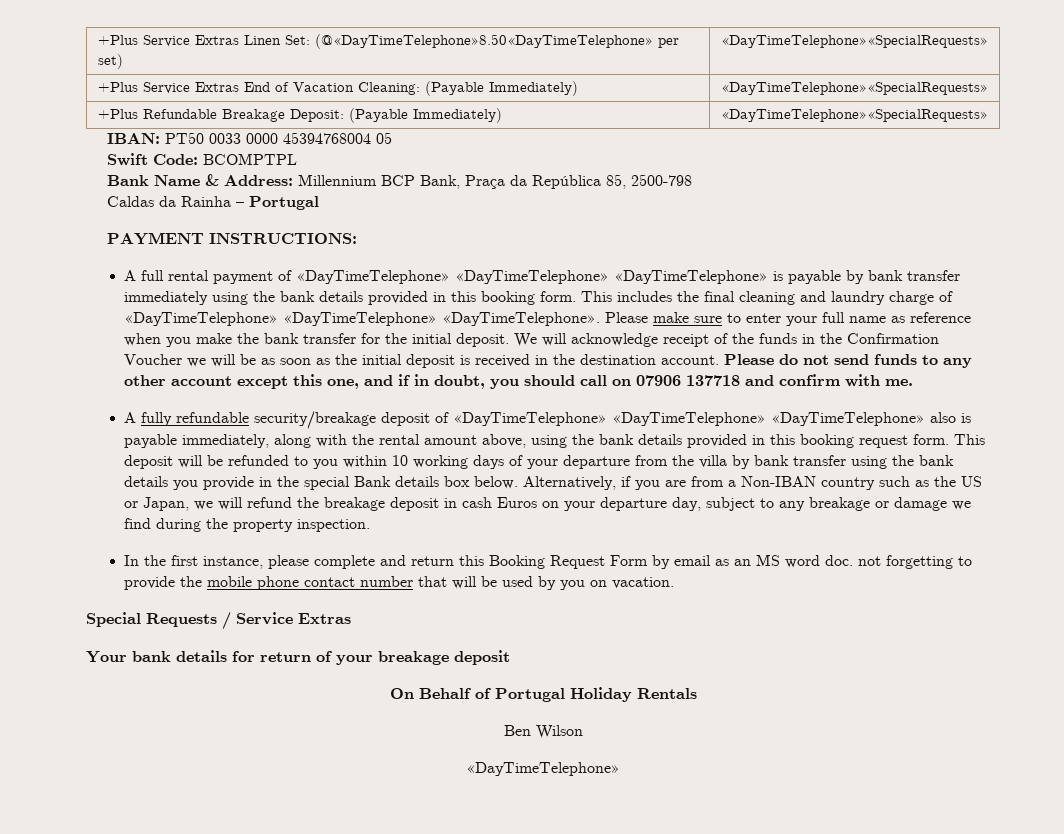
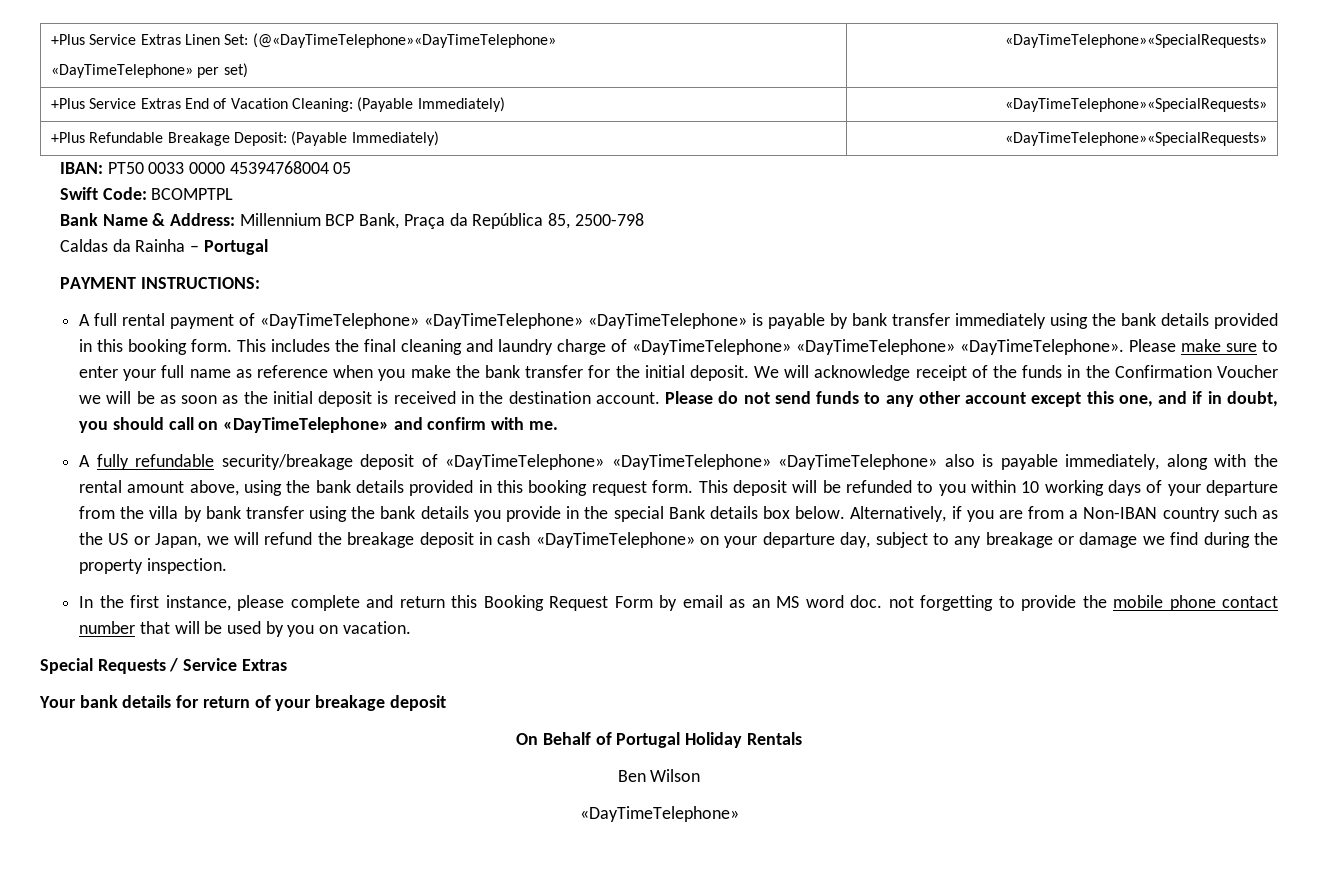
- +Plus Service Extras Linen Set: (@«DayTimeTelephone»8.50«DayTimeTelephone» per set) | «DayTimeTelephone»«SpecialRequests»
+ +Plus Service Extras Linen Set: (@«DayTimeTelephone»«DayTimeTelephone»
+ «DayTimeTelephone» per set) | «DayTimeTelephone»«SpecialRequests»
- Please do not send funds to any other account except this one, and if in doubt, you should call on 07906 137718 and confirm with me.
+ Please do not send funds to any other account except this one, and if in doubt, you should call on «DayTimeTelephone» and confirm with me.
- Alternatively, if you are from a Non-IBAN country such as the US or Japan, we will refund the breakage deposit in cash Euros on your departure day, subject to any breakage or damage we find during the property inspection.
+ Alternatively, if you are from a Non-IBAN country such as the US or Japan, we will refund the breakage deposit in cash «DayTimeTelephone» on your departure day, subject to any breakage or damage we find during the property inspection.

